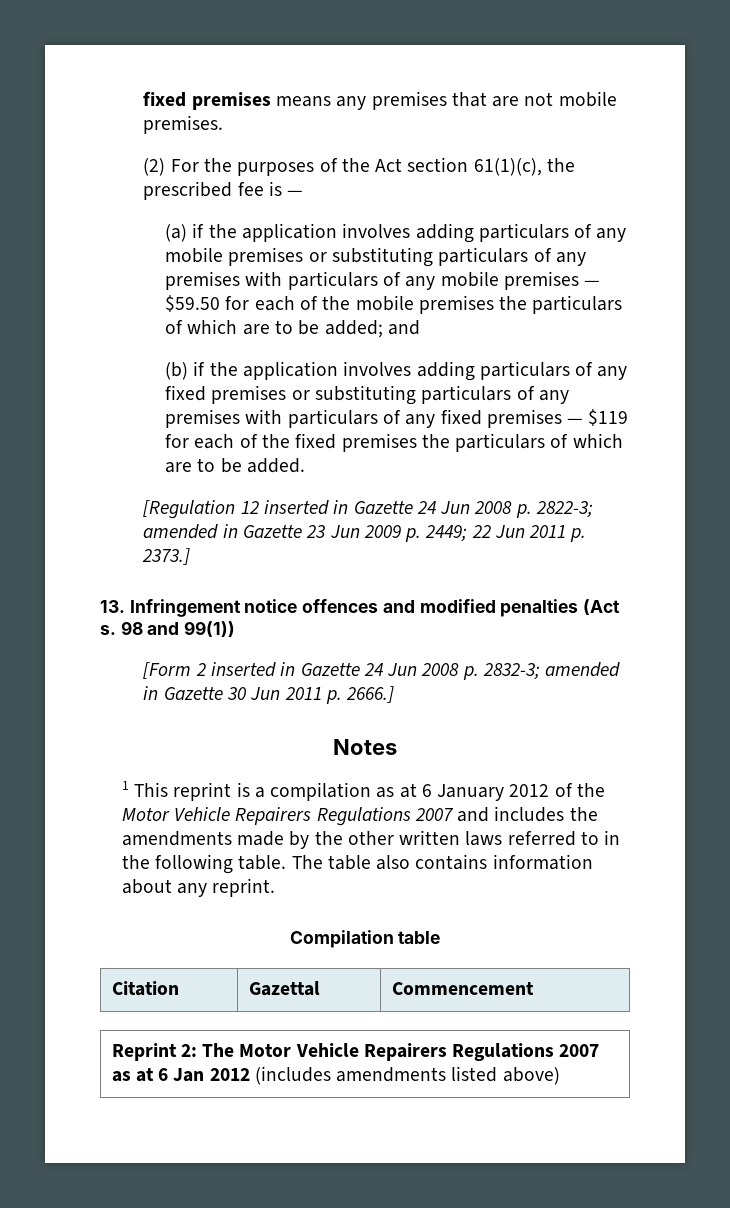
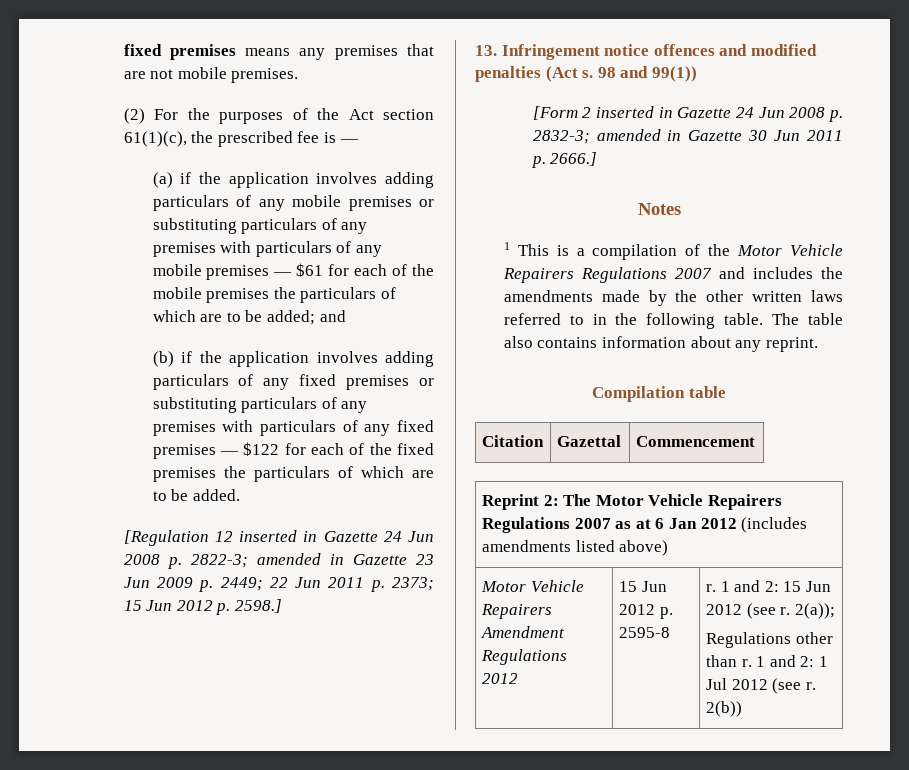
- (a) if the application involves adding particulars of any mobile premises or substituting particulars of any premises with particulars of any mobile premises — $59.50 for each of the mobile premises the particulars of which are to be added; and
+ (a) if the application involves adding particulars of any mobile premises or substituting particulars of any premises with particulars of any mobile premises — $61 for each of the mobile premises the particulars of which are to be added; and
- (b) if the application involves adding particulars of any fixed premises or substituting particulars of any premises with particulars of any fixed premises — $119 for each of the fixed premises the particulars of which are to be added.
+ (b) if the application involves adding particulars of any fixed premises or substituting particulars of any premises with particulars of any fixed premises — $122 for each of the fixed premises the particulars of which are to be added.
- [Regulation 12 inserted in Gazette 24 Jun 2008 p. 2822-3; amended in Gazette 23 Jun 2009 p. 2449; 22 Jun 2011 p. 2373.]
+ [Regulation 12 inserted in Gazette 24 Jun 2008 p. 2822-3; amended in Gazette 23 Jun 2009 p. 2449; 22 Jun 2011 p. 2373; 15 Jun 2012 p. 2598.]
- 1 This reprint is a compilation as at 6 January 2012 of the Motor Vehicle Repairers Regulations 2007 and includes the amendments made by the other written laws referred to in the following table.
+ 1 This is a compilation of the Motor Vehicle Repairers Regulations 2007 and includes the amendments made by the other written laws referred to in the following table.
+ Motor Vehicle Repairers Amendment Regulations 2012 | 15 Jun 2012 p. 2595-8 | r. 1 and 2: 15 Jun 2012 (see r. 2(a));
+ Regulations other than r. 1 and 2: 1 Jul 2012 (see r. 2(b))

